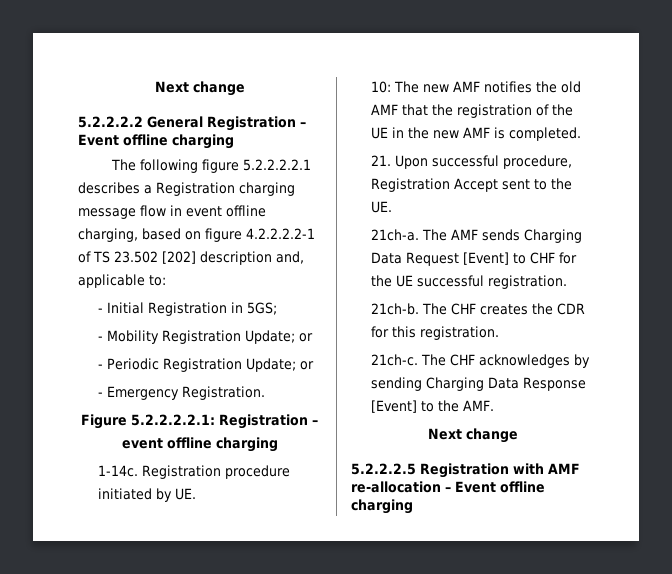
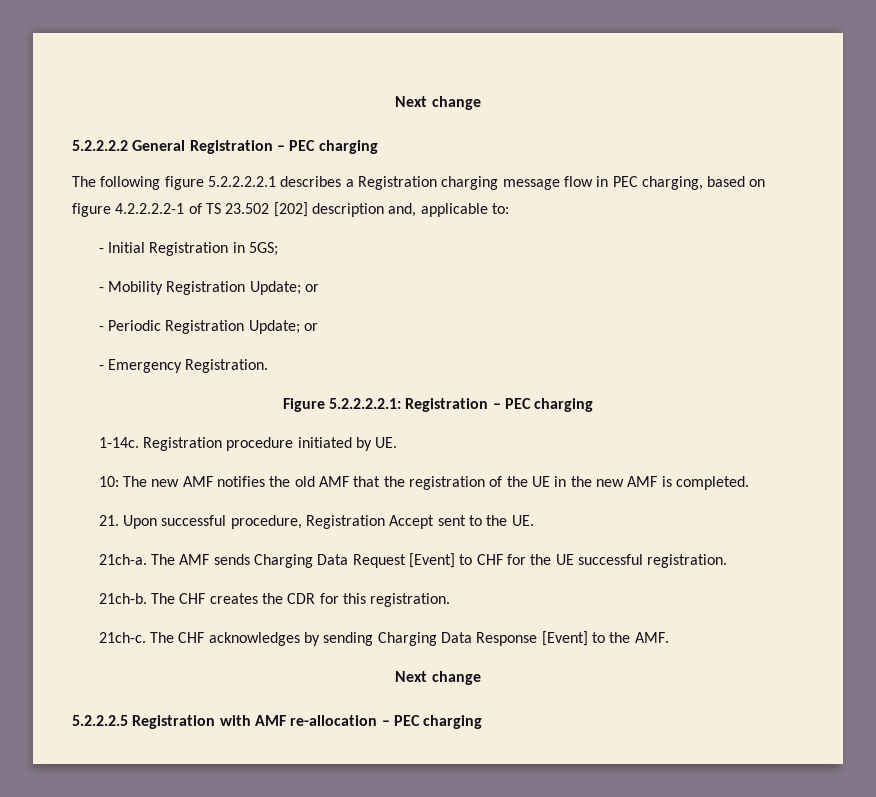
- 5.2.2.2.2 General Registration – Event offline charging
+ 5.2.2.2.2 General Registration – PEC charging
- The following figure 5.2.2.2.2.1 describes a Registration charging message flow in event offline charging, based on figure 4.2.2.2.2-1 of TS 23.502 [202] description and, applicable to:
+ The following figure 5.2.2.2.2.1 describes a Registration charging message flow in PEC charging, based on figure 4.2.2.2.2-1 of TS 23.502 [202] description and, applicable to:
- Figure 5.2.2.2.2.1: Registration – event offline charging
+ Figure 5.2.2.2.2.1: Registration – PEC charging
- 5.2.2.2.5 Registration with AMF re-allocation – Event offline charging
+ 5.2.2.2.5 Registration with AMF re-allocation – PEC charging

